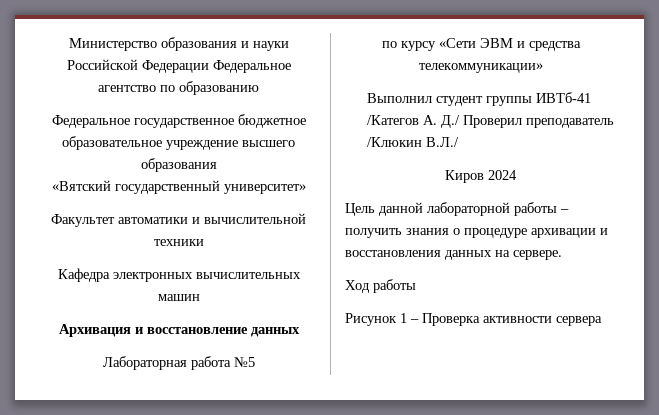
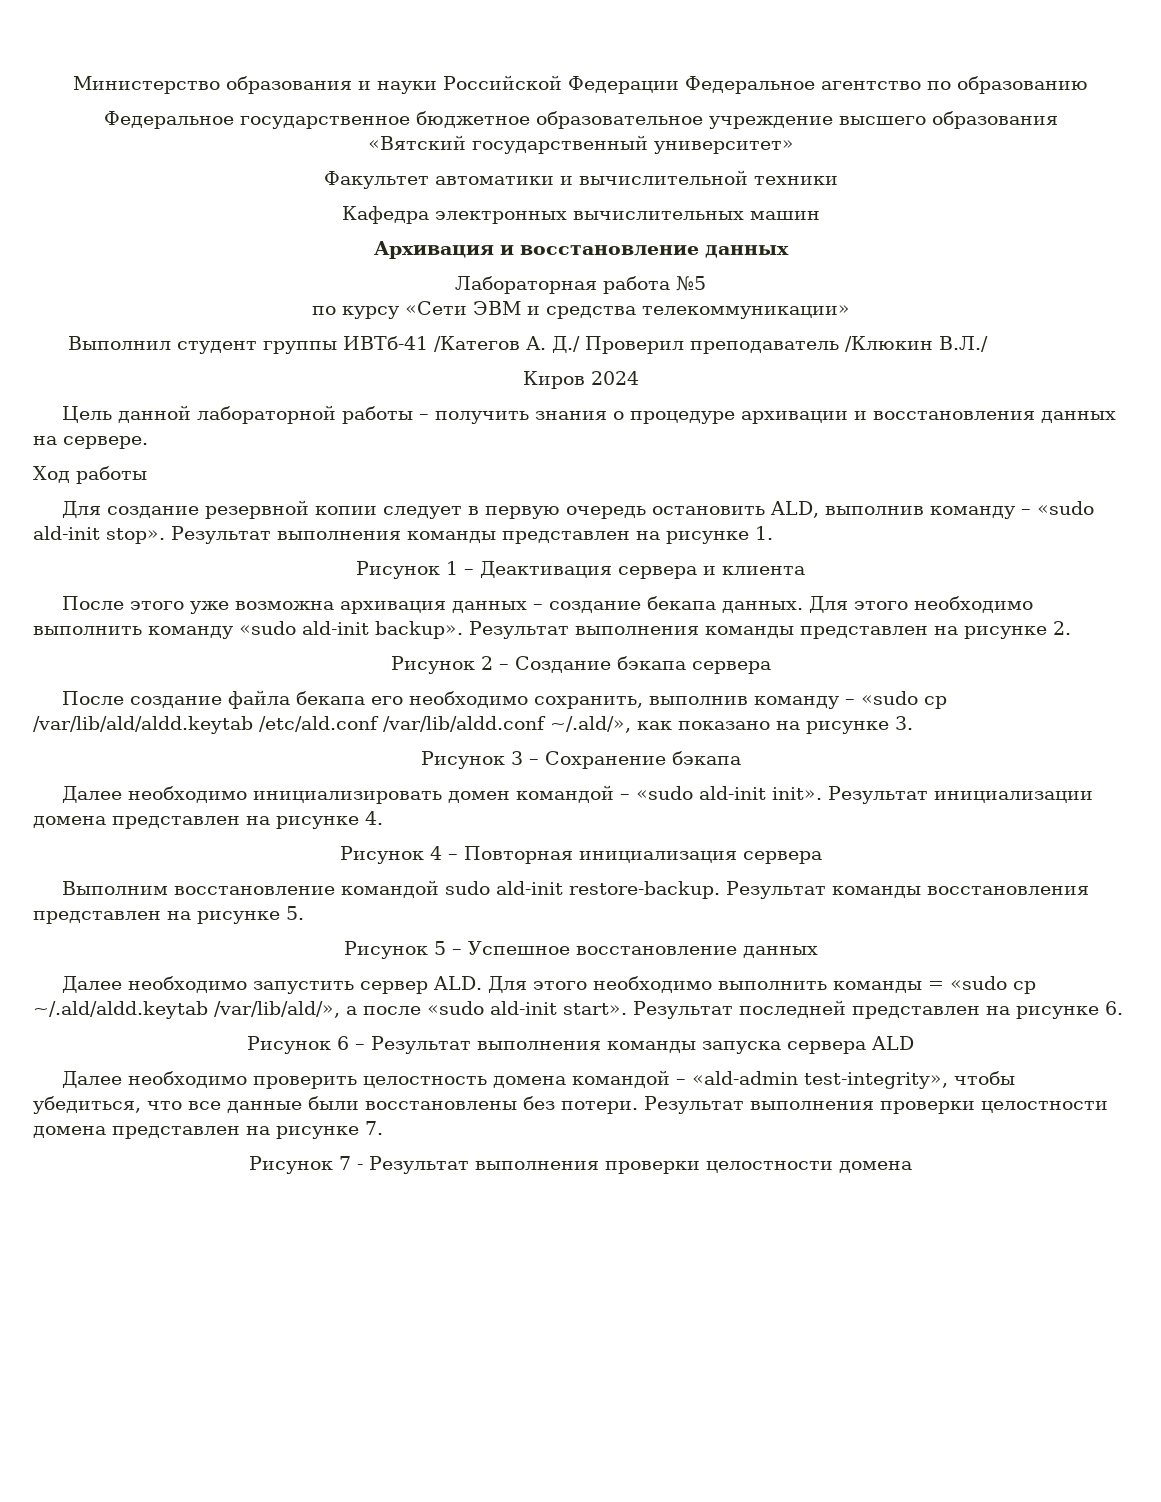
- Рисунок 1 – Проверка активности сервера
+ Для создание резервной копии следует в первую очередь остановить ALD, выполнив команду – «sudo ald-init stop». Результат выполнения команды представлен на рисунке 1.
+ Рисунок 1 – Деактивация сервера и клиента
+ После этого уже возможна архивация данных – создание бекапа данных. Для этого необходимо выполнить команду «sudo ald-init backup». Результат выполнения команды представлен на рисунке 2.
+ Рисунок 2 – Создание бэкапа сервера
+ После создание файла бекапа его необходимо сохранить, выполнив команду – «sudo cp /var/lib/ald/aldd.keytab /etc/ald.conf /var/lib/aldd.conf ~/.ald/», как показано на рисунке 3.
+ Рисунок 3 – Сохранение бэкапа
+ Далее необходимо инициализировать домен командой – «sudo ald-init init». Результат инициализации домена представлен на рисунке 4.
+ Рисунок 4 – Повторная инициализация сервера
+ Выполним восстановление командой sudo ald-init restore-backup. Результат команды восстановления представлен на рисунке 5.
+ Рисунок 5 – Успешное восстановление данных
+ Далее необходимо запустить сервер ALD. Для этого необходимо выполнить команды = «sudo cp ~/.ald/aldd.keytab /var/lib/ald/», а после «sudo ald-init start». Результат последней представлен на рисунке 6.
+ Рисунок 6 – Результат выполнения команды запуска сервера ALD
+ Далее необходимо проверить целостность домена командой – «ald-admin test-integrity», чтобы убедиться, что все данные были восстановлены без потери. Результат выполнения проверки целостности домена представлен на рисунке 7.
+ Рисунок 7 - Результат выполнения проверки целостности домена

